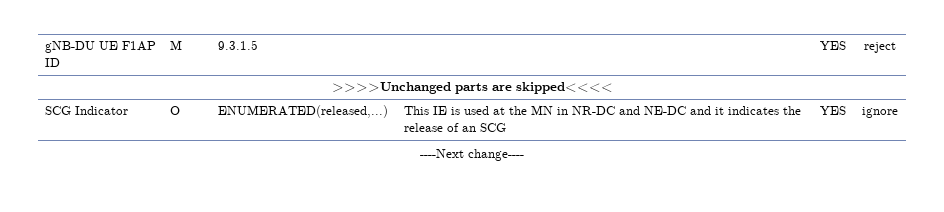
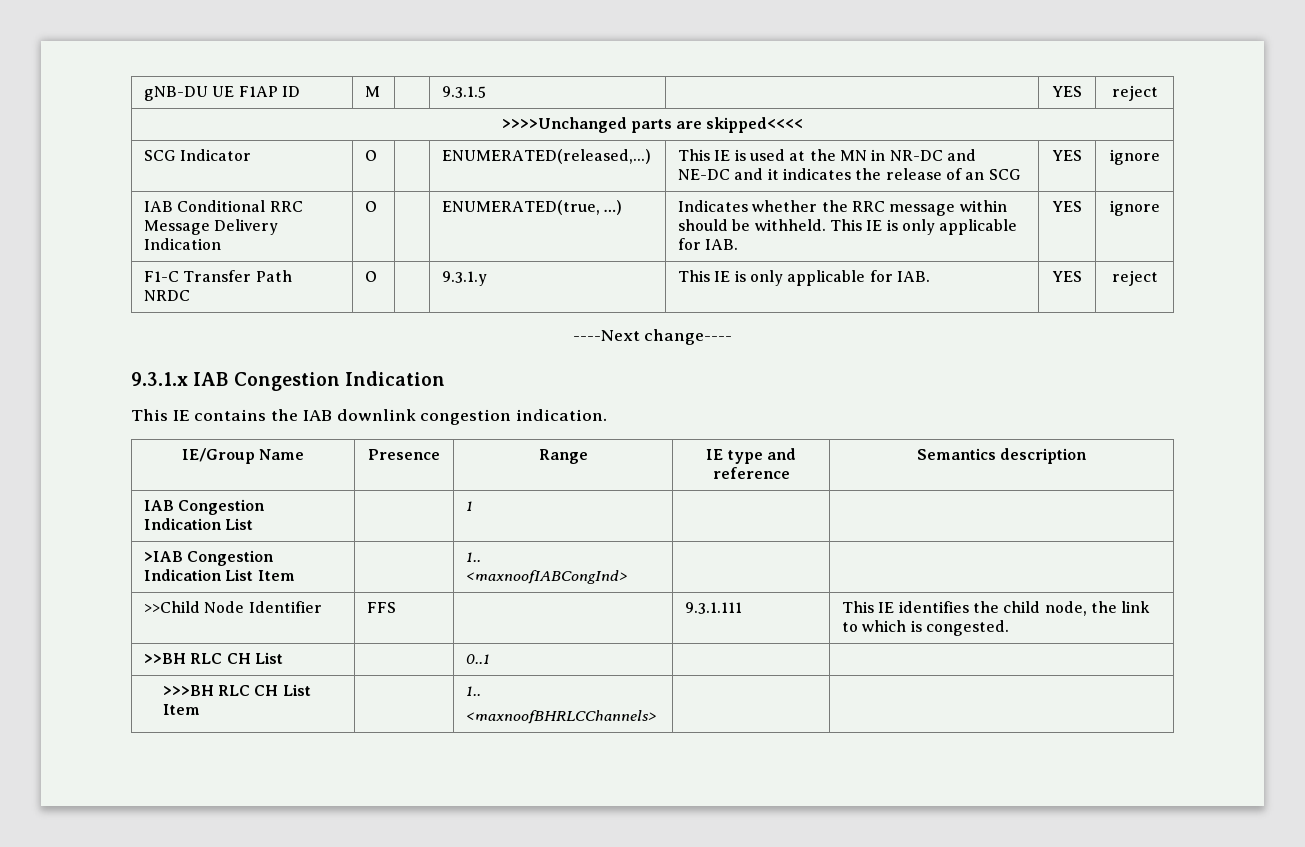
+ IAB Conditional RRC Message Delivery Indication | O | | ENUMERATED(true, …) | Indicates whether the RRC message within should be withheld. This IE is only applicable for IAB. | YES | ignore
+ F1-C Transfer Path NRDC | O | | 9.3.1.y | This IE is only applicable for IAB. | YES | reject
  ----Next change----
+ 9.3.1.x IAB Congestion Indication
+ This IE contains the IAB downlink congestion indication.
+ IE/Group Name | Presence | Range | IE type and reference | Semantics description
+ IAB Congestion Indication List | | 1 | |
+ >IAB Congestion Indication List Item | | 1..
+ <maxnoofIABCongInd> | |
+ >>Child Node Identifier | FFS | | 9.3.1.111 | This IE identifies the child node, the link to which is congested.
+ >>BH RLC CH List | | 0..1 | |
+ >>>BH RLC CH List Item | | 1..
+ <maxnoofBHRLCChannels> | |

